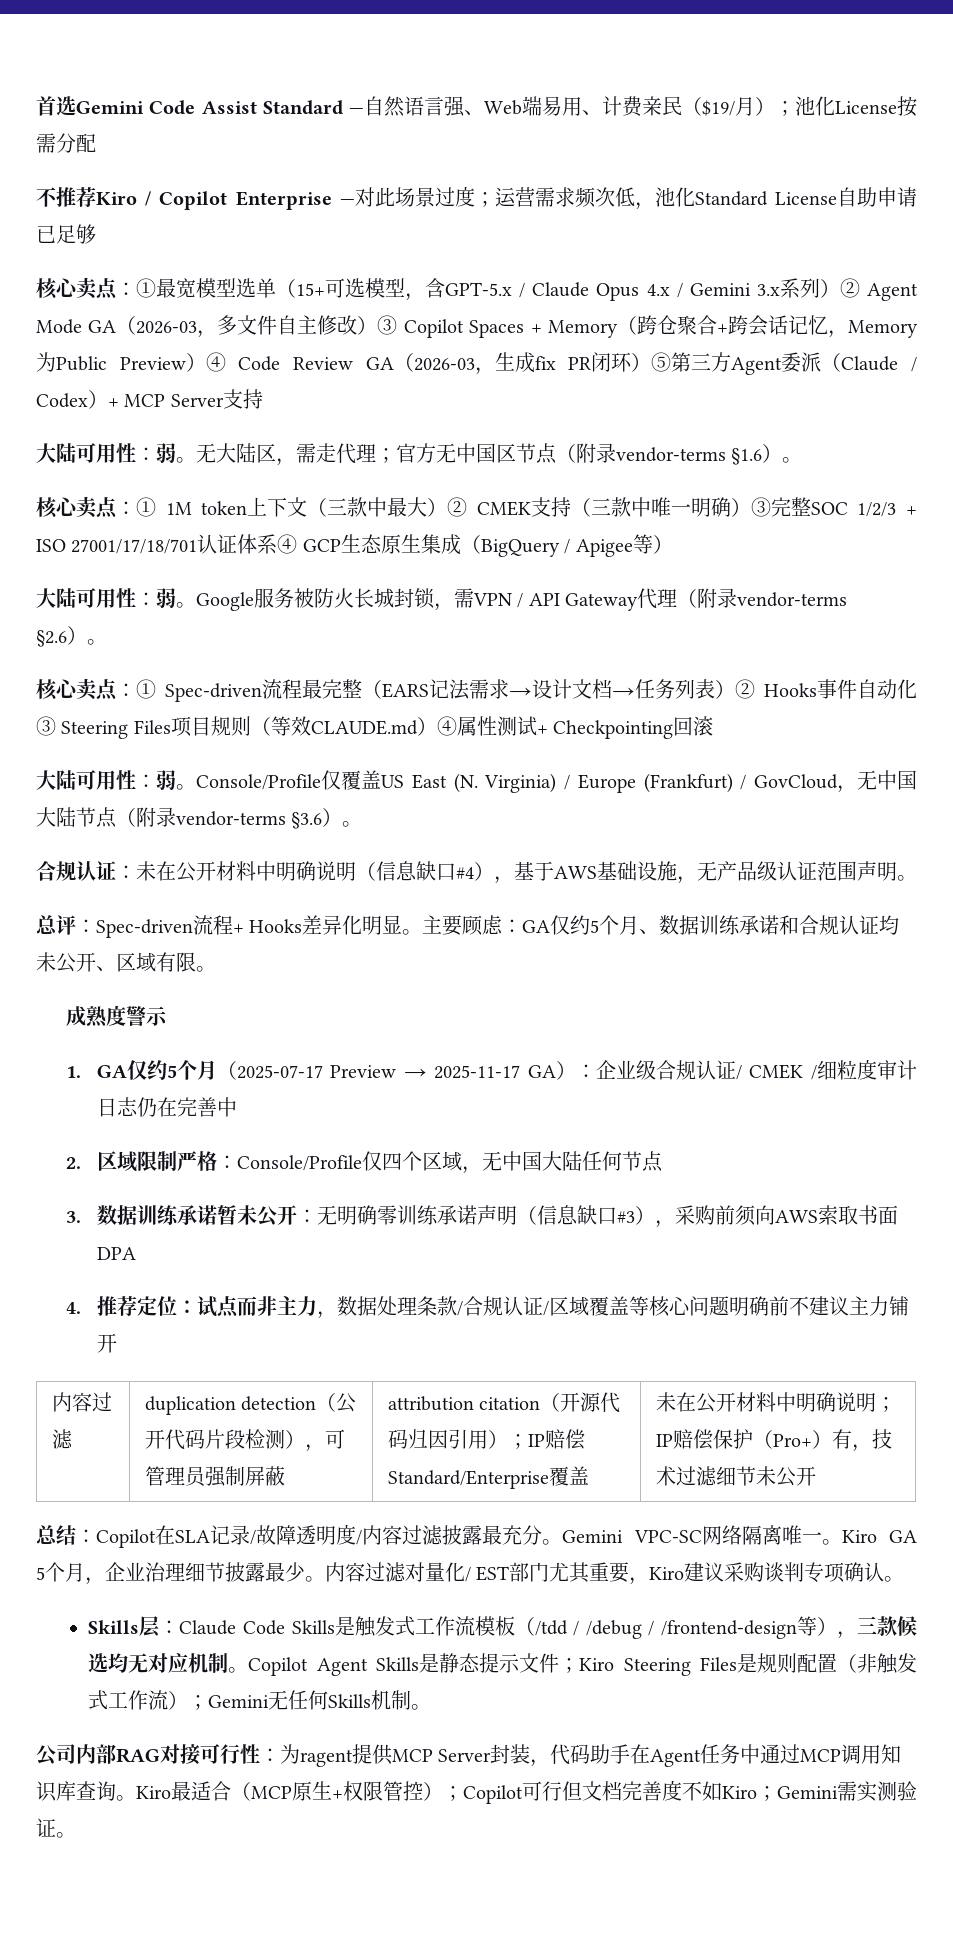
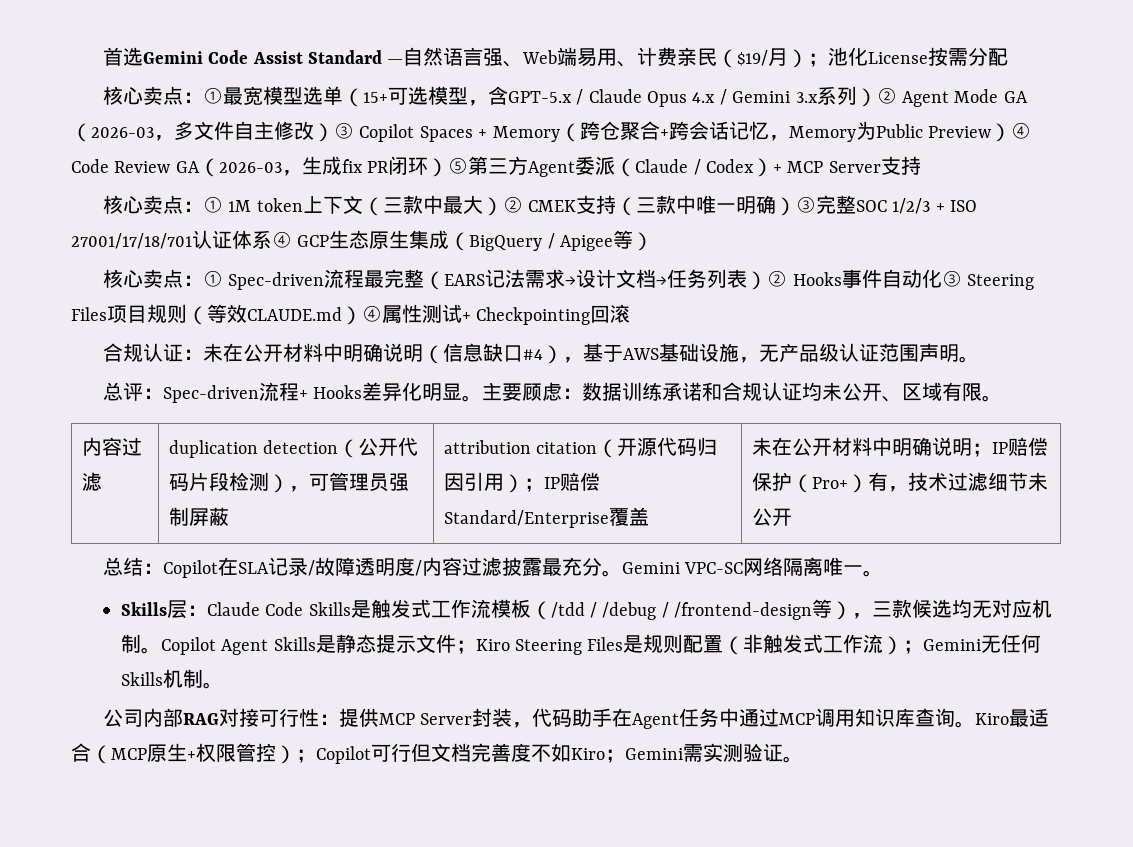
- 不推荐Kiro / Copilot Enterprise —对此场景过度；运营需求频次低，池化Standard License自助申请已足够
- 大陆可用性：弱。无大陆区，需走代理；官方无中国区节点（附录vendor-terms §1.6）。
- 大陆可用性：弱。Google服务被防火长城封锁，需VPN / API Gateway代理（附录vendor-terms §2.6）。
- 大陆可用性：弱。Console/Profile仅覆盖US East (N. Virginia) / Europe (Frankfurt) / GovCloud，无中国大陆节点（附录vendor-terms §3.6）。
- 主要顾虑：GA仅约5个月、数据训练承诺和合规认证均未公开、区域有限。
+ 主要顾虑：数据训练承诺和合规认证均未公开、区域有限。
- 成熟度警示
- 1. GA仅约5个月（2025-07-17 Preview → 2025-11-17 GA）：企业级合规认证/ CMEK /细粒度审计日志仍在完善中
- 2.区域限制严格：Console/Profile仅四个区域，无中国大陆任何节点
- 3.数据训练承诺暂未公开：无明确零训练承诺声明（信息缺口#3），采购前须向AWS索取书面DPA
- 4.推荐定位：试点而非主力，数据处理条款/合规认证/区域覆盖等核心问题明确前不建议主力铺开
- Kiro GA 5个月，企业治理细节披露最少。内容过滤对量化/ EST部门尤其重要，Kiro建议采购谈判专项确认。
- 公司内部RAG对接可行性：为ragent提供MCP Server封装，代码助手在Agent任务中通过MCP调用知识库查询。
+ 公司内部RAG对接可行性：提供MCP Server封装，代码助手在Agent任务中通过MCP调用知识库查询。

